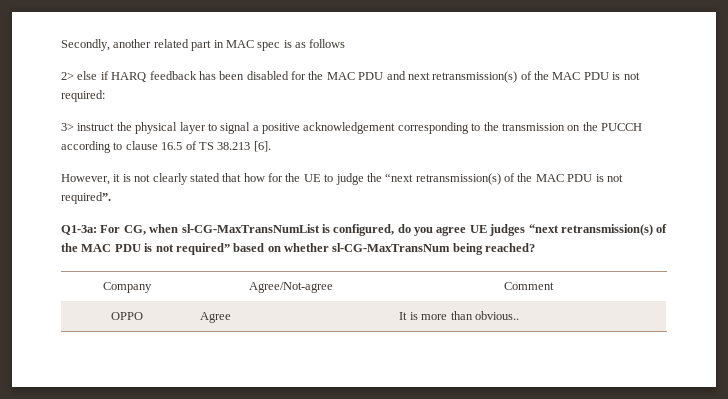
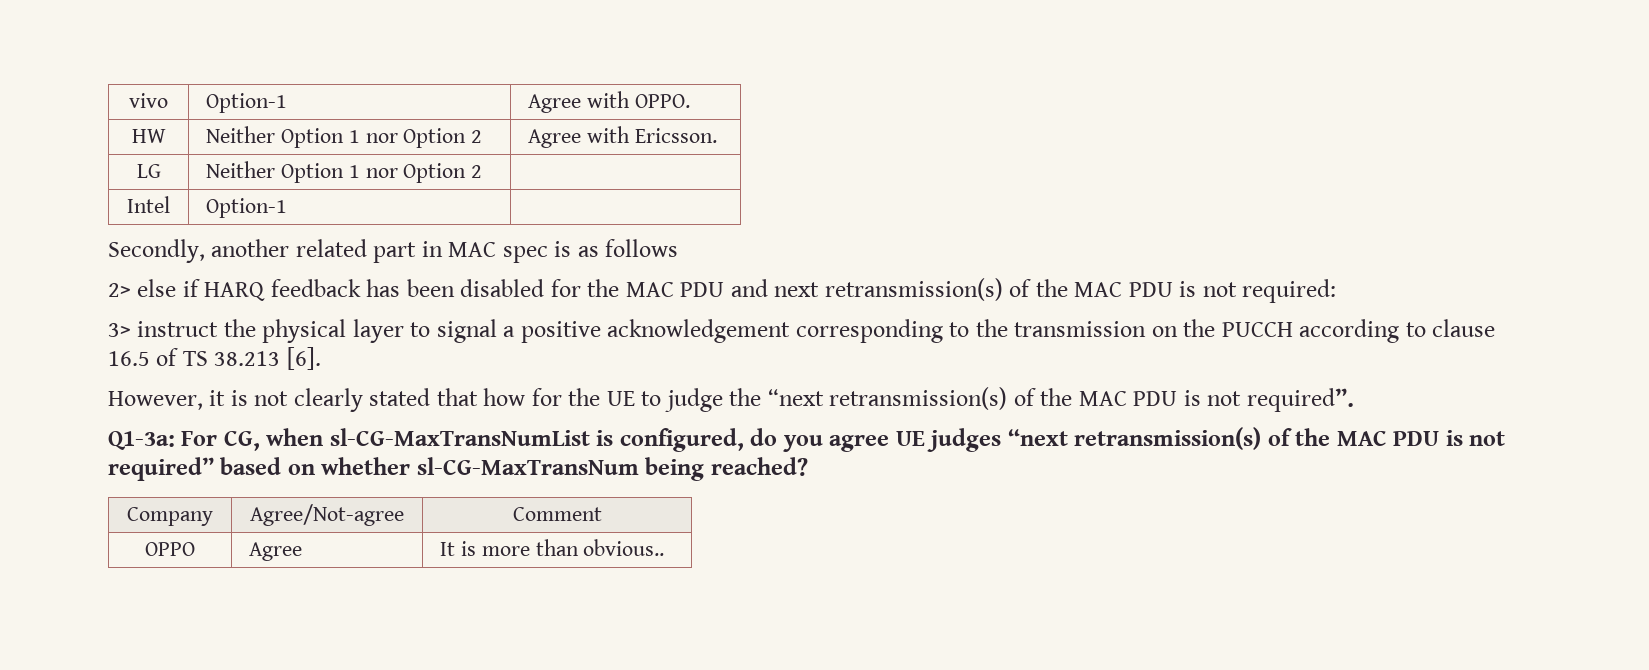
+ vivo | Option-1 | Agree with OPPO.
+ HW | Neither Option 1 nor Option 2 | Agree with Ericsson.
+ LG | Neither Option 1 nor Option 2 |
+ Intel | Option-1 |

